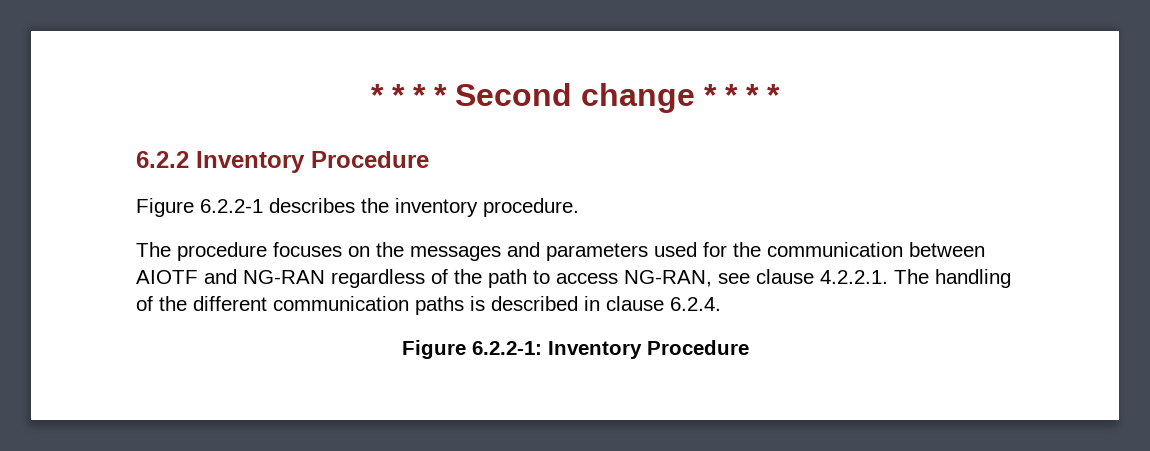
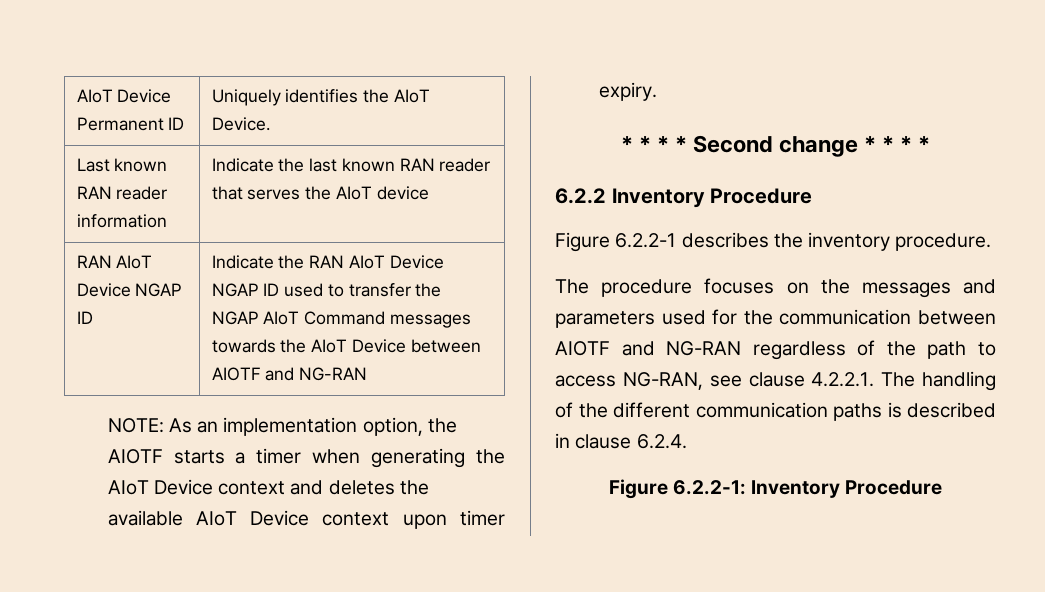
+ AIoT Device Permanent ID | Uniquely identifies the AIoT Device.
+ Last known RAN reader information | Indicate the last known RAN reader that serves the AIoT device
+ RAN AIoT Device NGAP ID | Indicate the RAN AIoT Device NGAP ID used to transfer the NGAP AIoT Command messages towards the AIoT Device between AIOTF and NG-RAN
+ NOTE: As an implementation option, the AIOTF starts a timer when generating the AIoT Device context and deletes the available AIoT Device context upon timer expiry.

